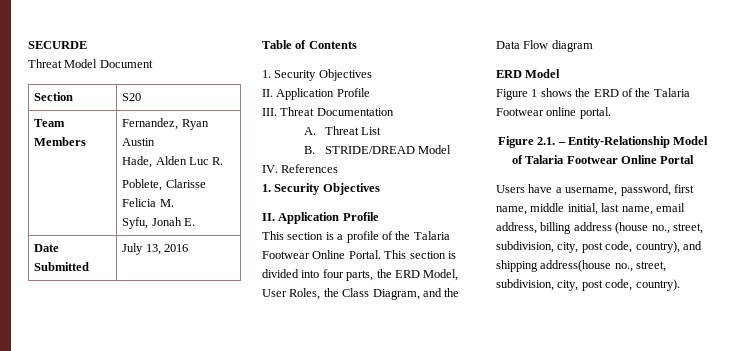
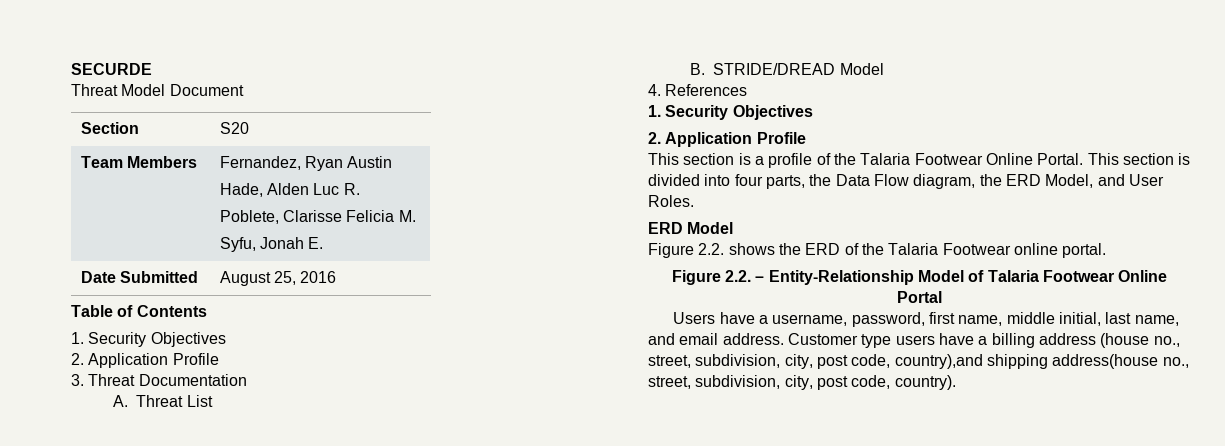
- Date Submitted | July 13, 2016
+ Date Submitted | August 25, 2016
  Table of Contents
  1. Security Objectives
- II. Application Profile
- III. Threat Documentation
+ 2. Application Profile
+ 3. Threat Documentation
- IV. References
+ 4. References
  1. Security Objectives
- II. Application Profile
+ 2. Application Profile
- This section is divided into four parts, the ERD Model, User Roles, the Class Diagram, and the Data Flow diagram
+ This section is divided into four parts, the Data Flow diagram, the ERD Model, and User Roles.
- Figure 1 shows the ERD of the Talaria Footwear online portal.
+ Figure 2.2. shows the ERD of the Talaria Footwear online portal.
- Figure 2.1. – Entity-Relationship Model of Talaria Footwear Online Portal
+ Figure 2.2. – Entity-Relationship Model of Talaria Footwear Online Portal
- Users have a username, password, first name, middle initial, last name, email address, billing address (house no., street, subdivision, city, post code, country), and shipping address(house no., street, subdivision, city, post code, country).
+ Users have a username, password, first name, middle initial, last name, and email address. Customer type users have a billing address (house no., street, subdivision, city, post code, country),and shipping address(house no., street, subdivision, city, post code, country).

